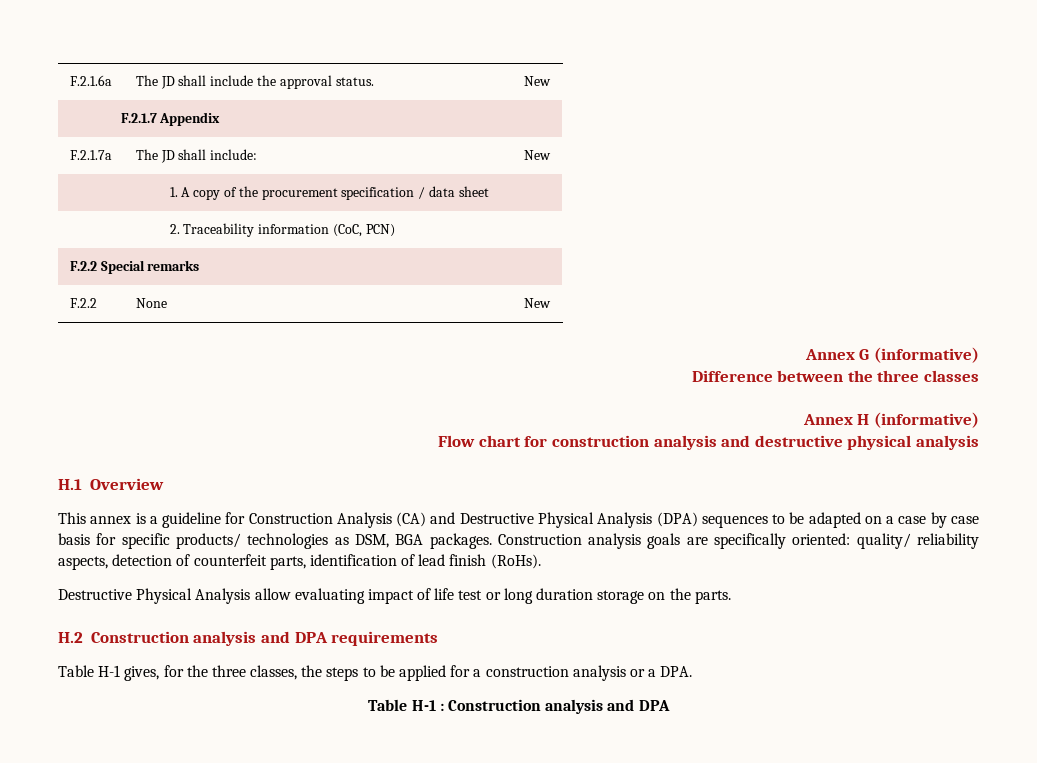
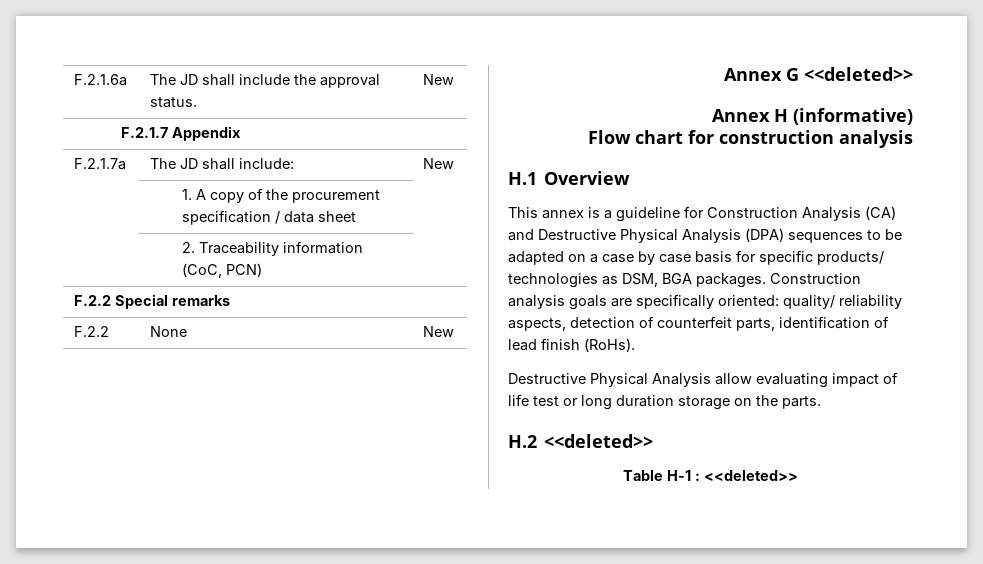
- Annex G (informative)
- Difference between the three classes
+ Annex G <<deleted>>
- Flow chart for construction analysis and destructive physical analysis
+ Flow chart for construction analysis
- H.2 Construction analysis and DPA requirements
- Table H-1 gives, for the three classes, the steps to be applied for a construction analysis or a DPA.
+ H.2 <<deleted>>
- Table H-1 : Construction analysis and DPA
+ Table H-1 : <<deleted>>

